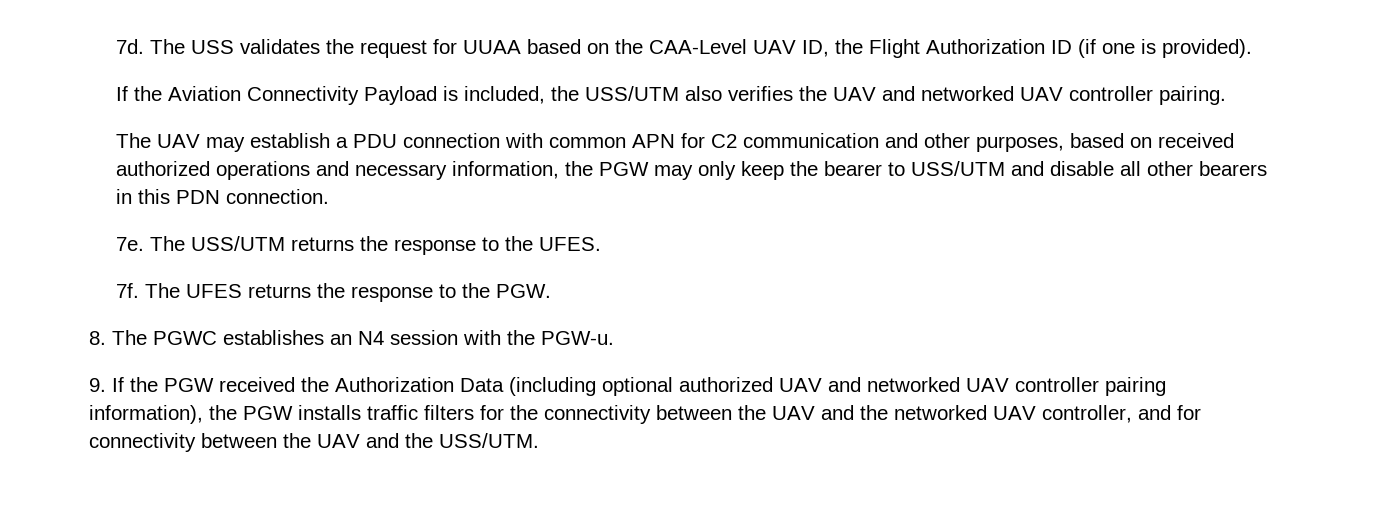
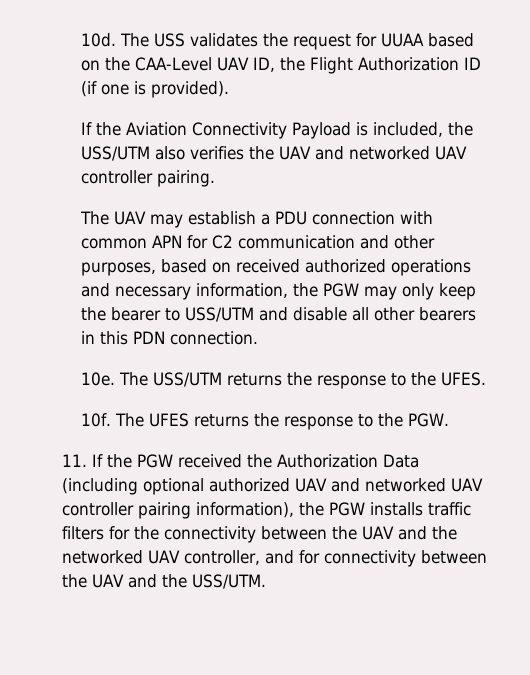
- 7d.
+ 10d.
- 7e.
+ 10e.
- 7f.
+ 10f.
- 8. The PGWC establishes an N4 session with the PGW-u.
- 9. If the PGW received the Authorization Data (including optional authorized UAV and networked UAV controller pairing information), the PGW installs traffic filters for the connectivity between the UAV and the networked UAV controller, and for connectivity between the UAV and the USS/UTM.
+ 11. If the PGW received the Authorization Data (including optional authorized UAV and networked UAV controller pairing information), the PGW installs traffic filters for the connectivity between the UAV and the networked UAV controller, and for connectivity between the UAV and the USS/UTM.

